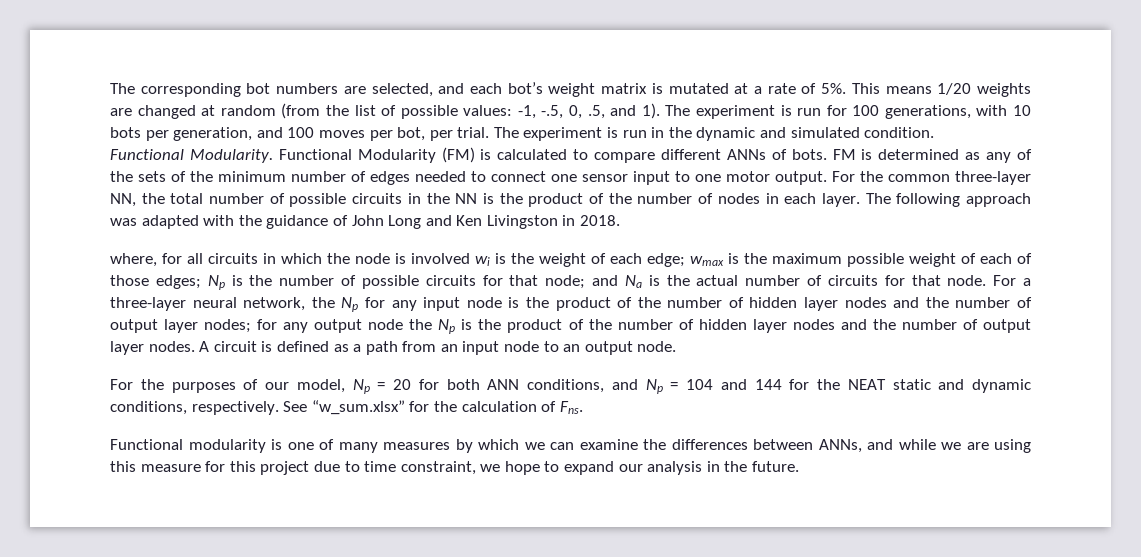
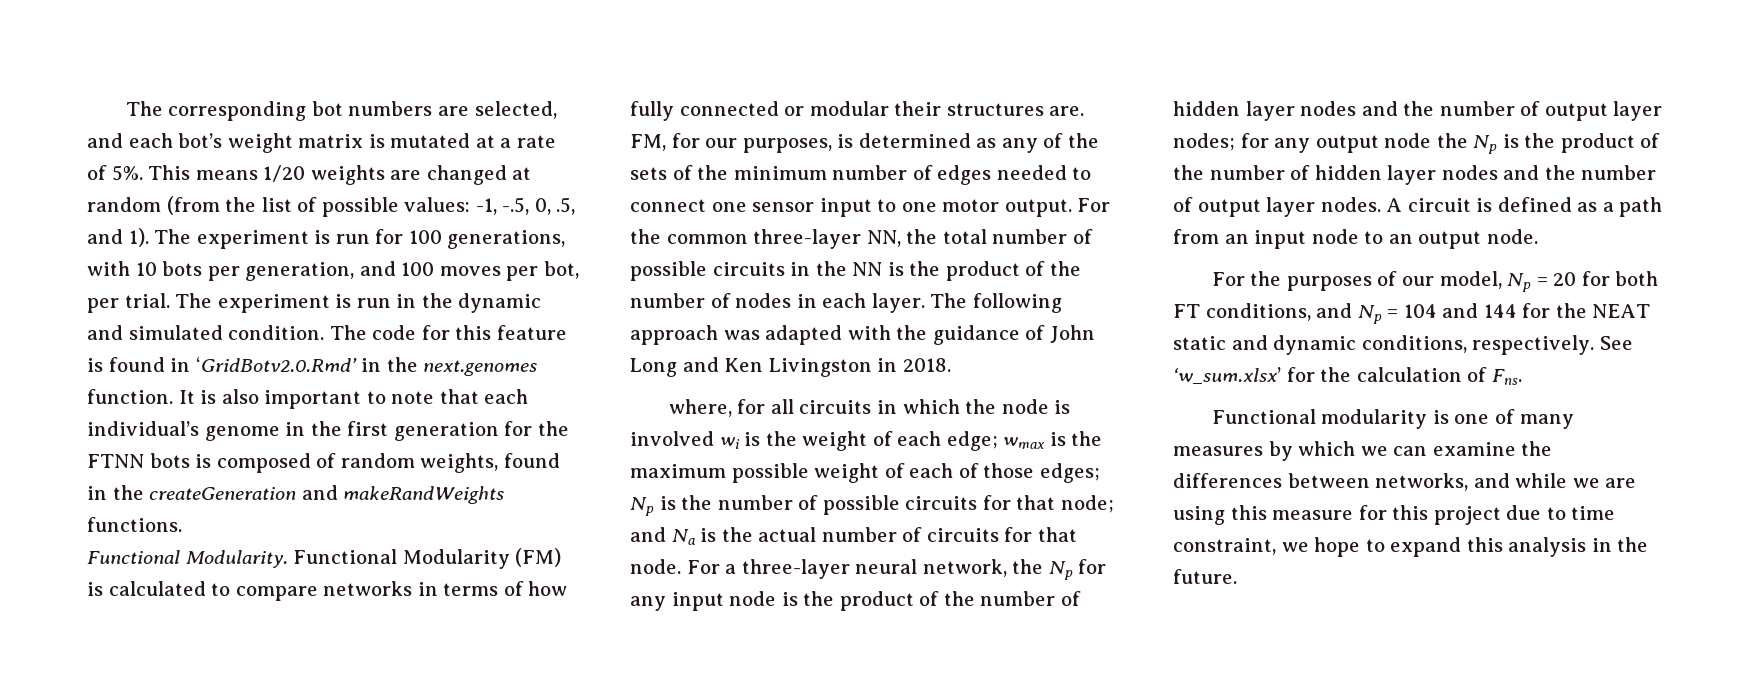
+ The code for this feature is found in ‘GridBotv2.0.Rmd’ in the next.genomes function. It is also important to note that each individual’s genome in the first generation for the FTNN bots is composed of random weights, found in the createGeneration and makeRandWeights functions.
- Functional Modularity (FM) is calculated to compare different ANNs of bots. FM is determined as any of the sets of the minimum number of edges needed to connect one sensor input to one motor output.
+ Functional Modularity (FM) is calculated to compare networks in terms of how fully connected or modular their structures are. FM, for our purposes, is determined as any of the sets of the minimum number of edges needed to connect one sensor input to one motor output.
- For the purposes of our model, Np = 20 for both ANN conditions, and Np = 104 and 144 for the NEAT static and dynamic conditions, respectively.
+ For the purposes of our model, Np = 20 for both FT conditions, and Np = 104 and 144 for the NEAT static and dynamic conditions, respectively.
- See “w_sum.xlsx” for the calculation of Fns.
+ See ‘w_sum.xlsx’ for the calculation of Fns.
- Functional modularity is one of many measures by which we can examine the differences between ANNs, and while we are using this measure for this project due to time constraint, we hope to expand our analysis in the future.
+ Functional modularity is one of many measures by which we can examine the differences between networks, and while we are using this measure for this project due to time constraint, we hope to expand this analysis in the future.

